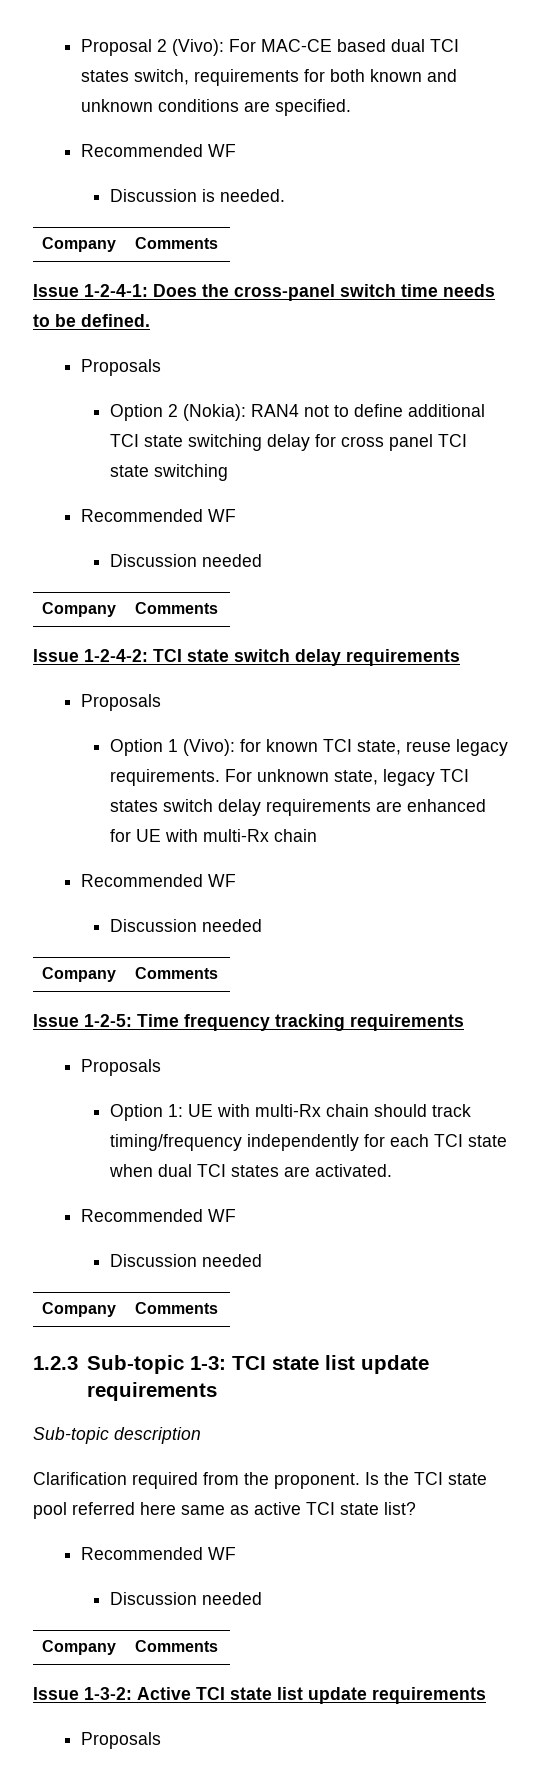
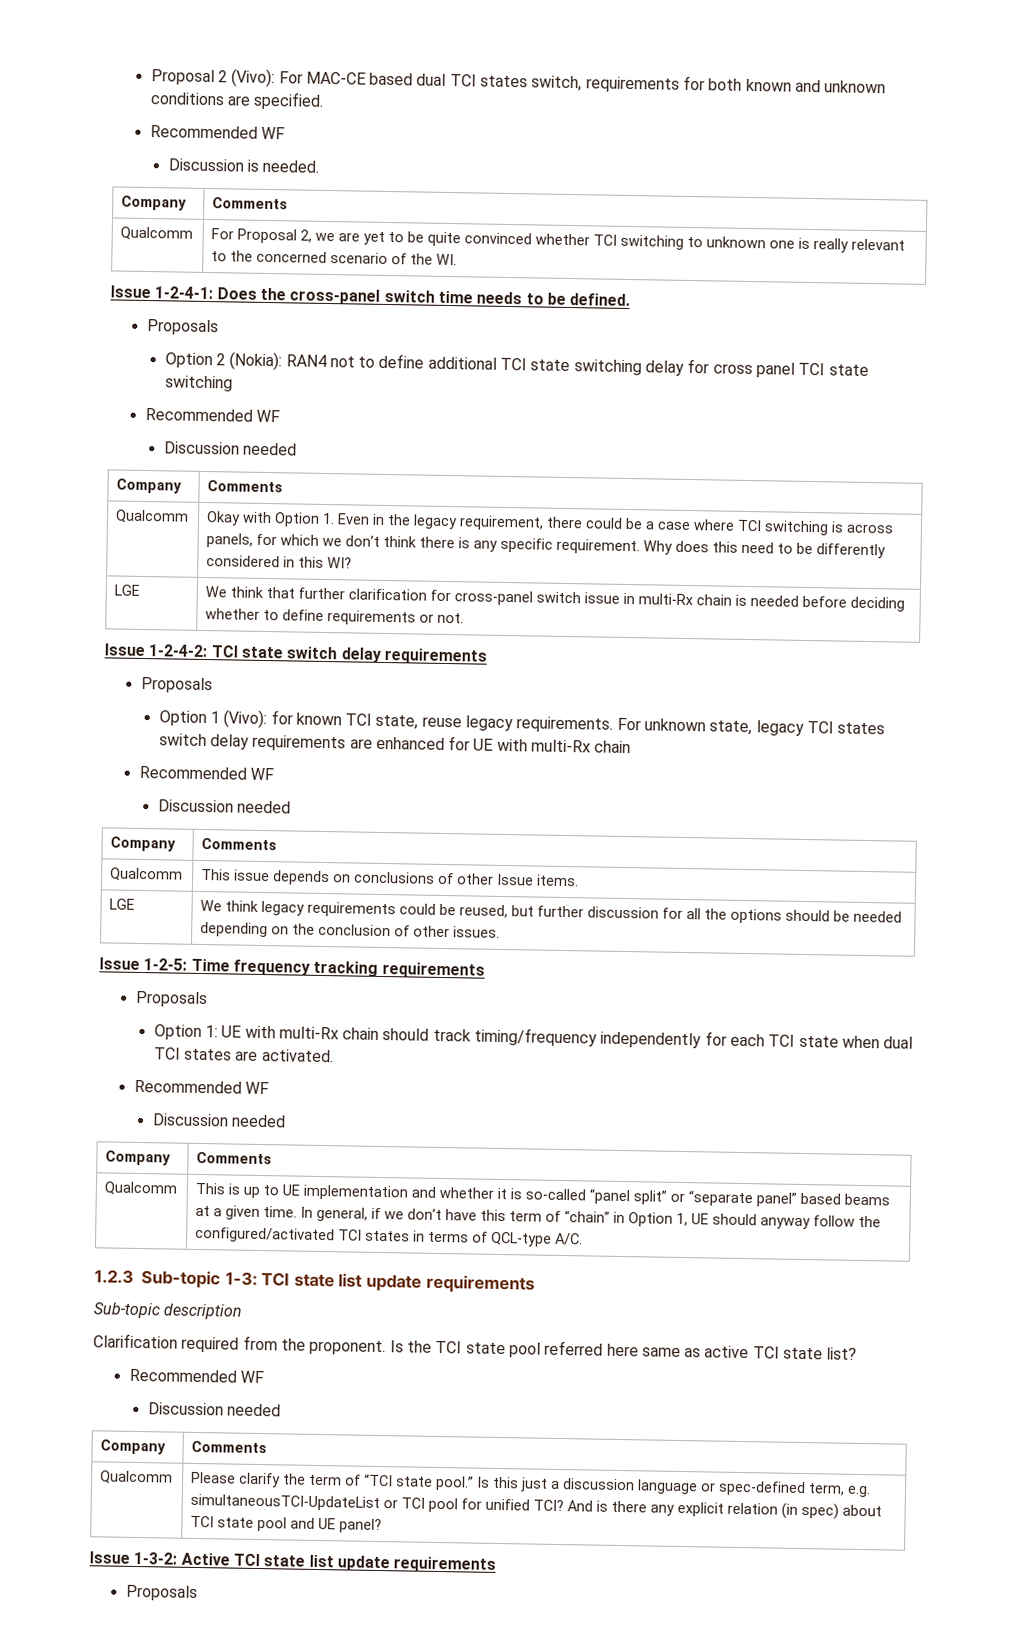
+ Qualcomm | For Proposal 2, we are yet to be quite convinced whether TCI switching to unknown one is really relevant to the concerned scenario of the WI.
+ Qualcomm | Okay with Option 1. Even in the legacy requirement, there could be a case where TCI switching is across panels, for which we don’t think there is any specific requirement. Why does this need to be differently considered in this WI?
+ LGE | We think that further clarification for cross-panel switch issue in multi-Rx chain is needed before deciding whether to define requirements or not.
+ Qualcomm | This issue depends on conclusions of other Issue items.
+ LGE | We think legacy requirements could be reused, but further discussion for all the options should be needed depending on the conclusion of other issues.
+ Qualcomm | This is up to UE implementation and whether it is so-called “panel split” or “separate panel” based beams at a given time. In general, if we don’t have this term of “chain” in Option 1, UE should anyway follow the configured/activated TCI states in terms of QCL-type A/C.
+ Qualcomm | Please clarify the term of “TCI state pool.” Is this just a discussion language or spec-defined term, e.g. simultaneousTCI-UpdateList or TCI pool for unified TCI? And is there any explicit relation (in spec) about TCI state pool and UE panel?

